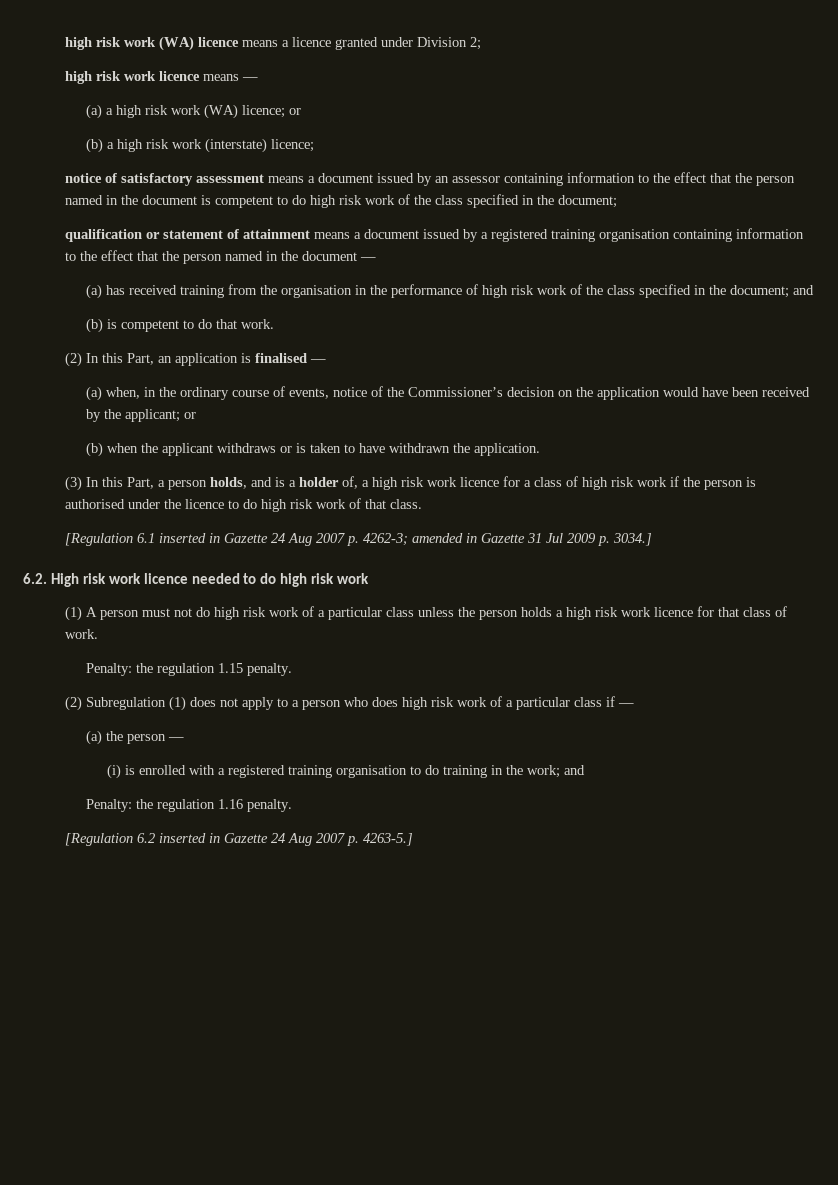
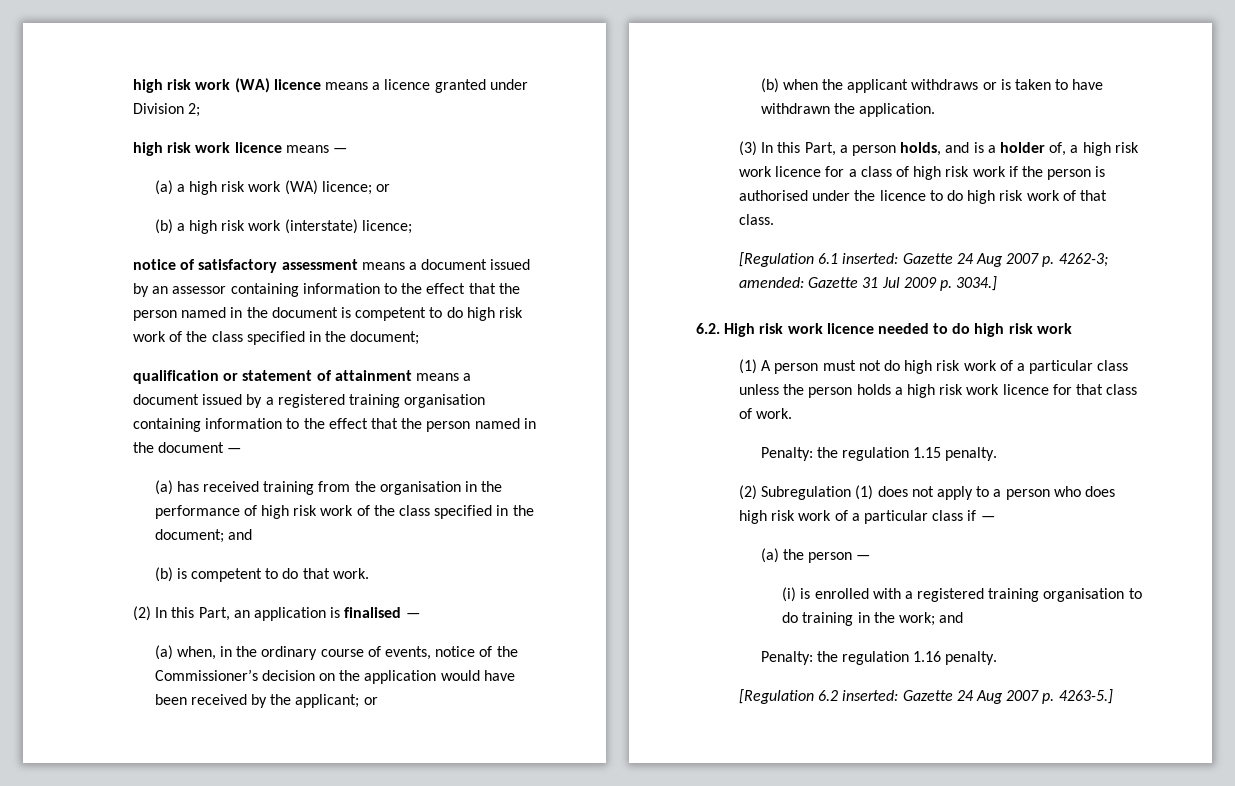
- [Regulation 6.1 inserted in Gazette 24 Aug 2007 p. 4262-3; amended in Gazette 31 Jul 2009 p. 3034.]
+ [Regulation 6.1 inserted: Gazette 24 Aug 2007 p. 4262-3; amended: Gazette 31 Jul 2009 p. 3034.]
- [Regulation 6.2 inserted in Gazette 24 Aug 2007 p. 4263-5.]
+ [Regulation 6.2 inserted: Gazette 24 Aug 2007 p. 4263-5.]

